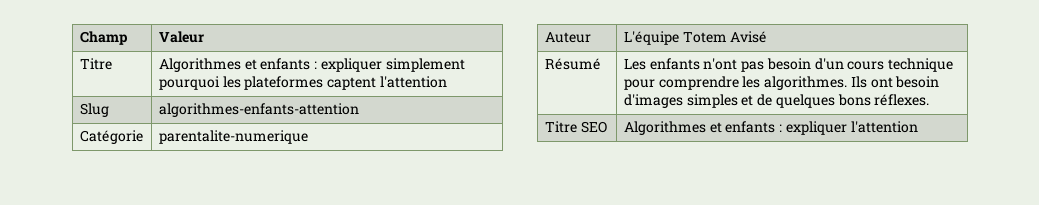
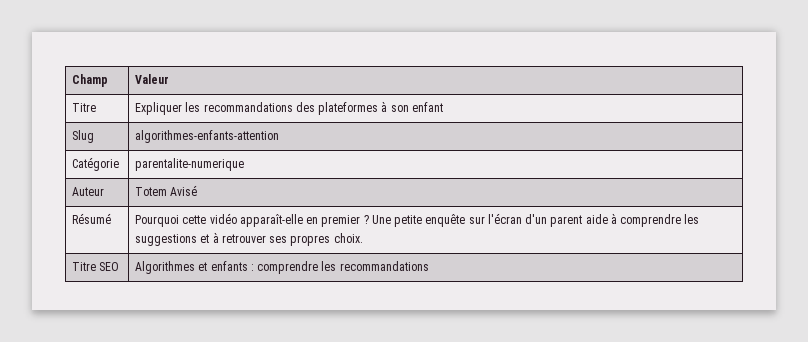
- Titre | Algorithmes et enfants : expliquer simplement pourquoi les plateformes captent l'attention
+ Titre | Expliquer les recommandations des plateformes à son enfant
- Auteur | L'équipe Totem Avisé
+ Auteur | Totem Avisé
- Résumé | Les enfants n'ont pas besoin d'un cours technique pour comprendre les algorithmes. Ils ont besoin d'images simples et de quelques bons réflexes.
+ Résumé | Pourquoi cette vidéo apparaît-elle en premier ? Une petite enquête sur l'écran d'un parent aide à comprendre les suggestions et à retrouver ses propres choix.
- Titre SEO | Algorithmes et enfants : expliquer l'attention
+ Titre SEO | Algorithmes et enfants : comprendre les recommandations

